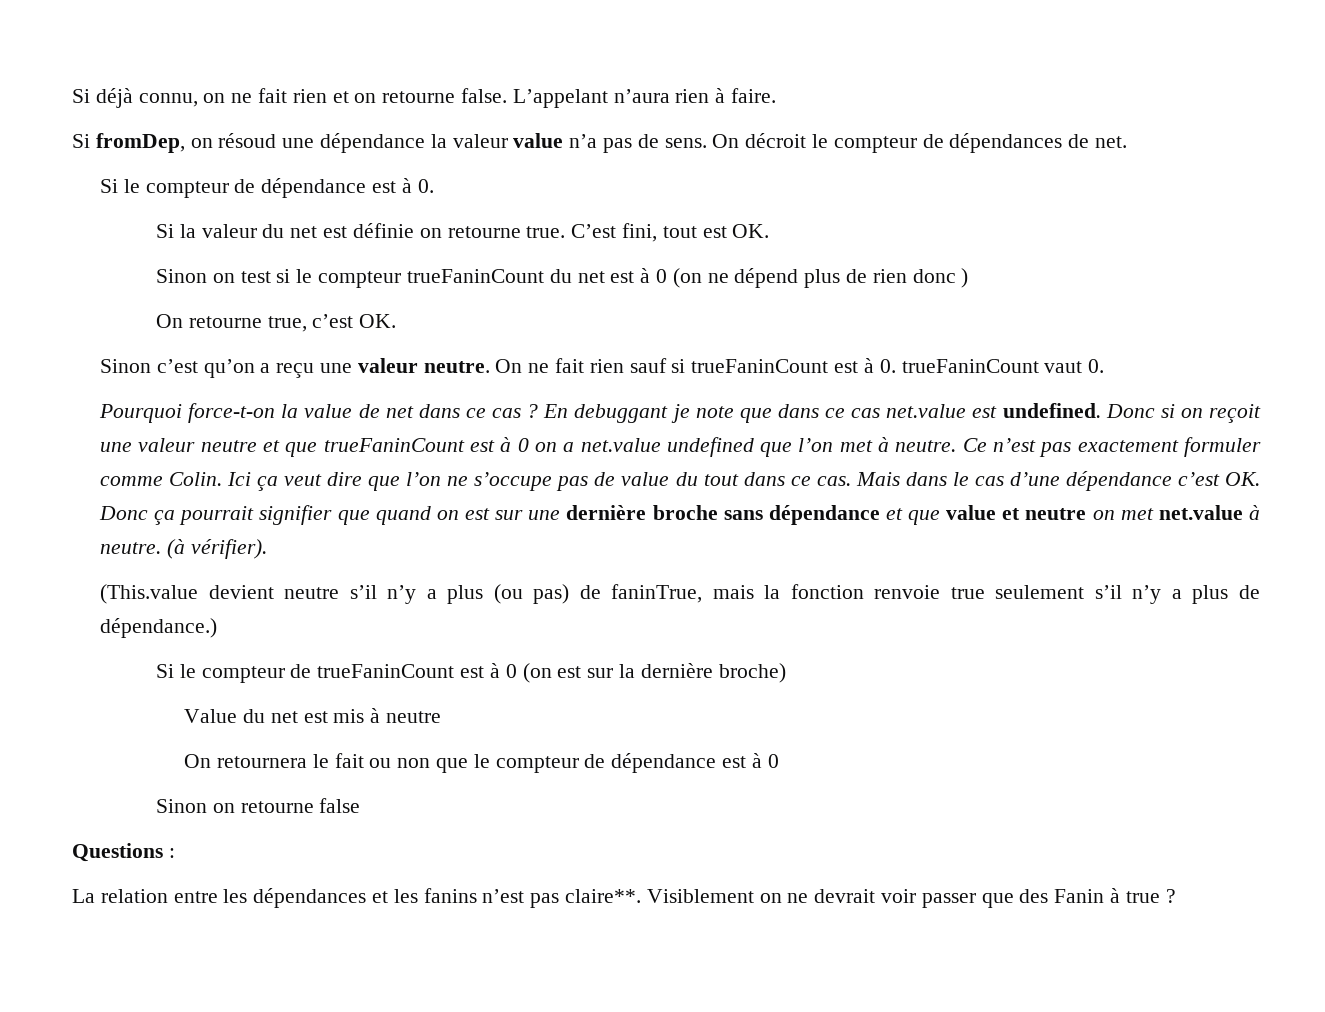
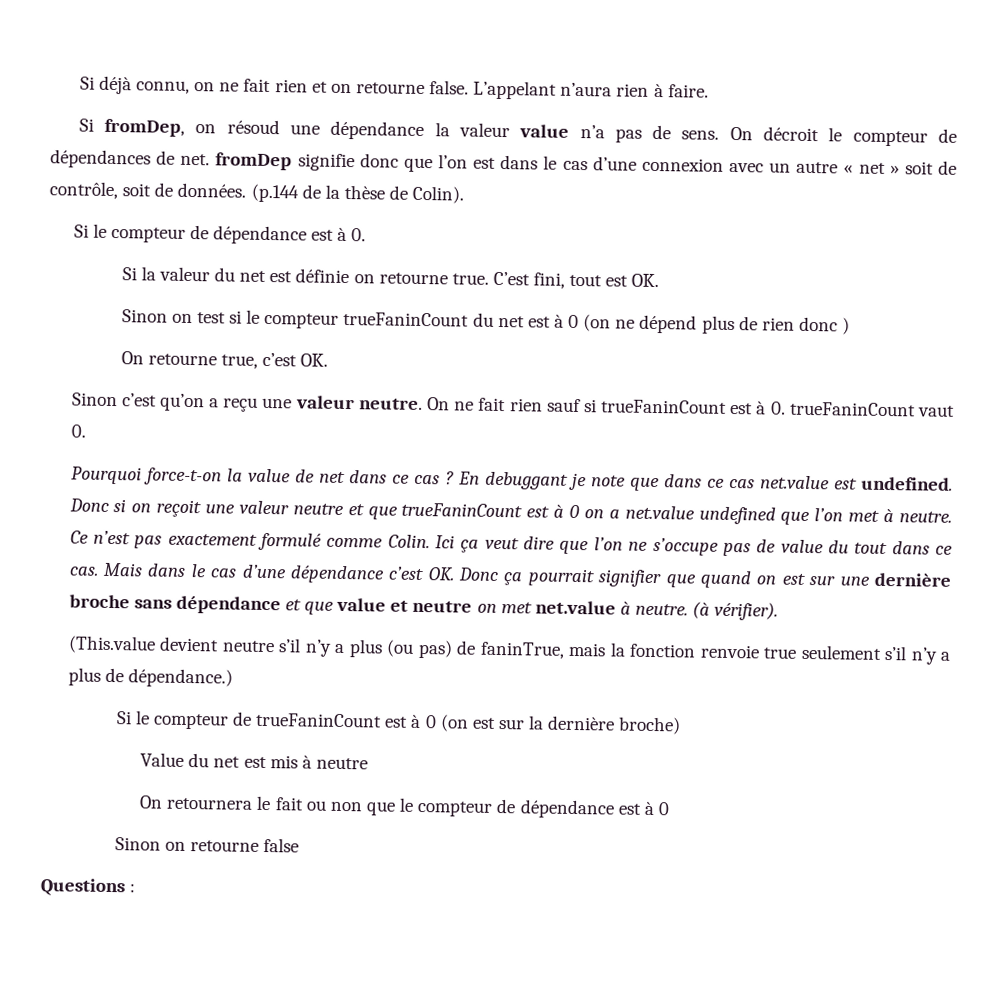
- On décroit le compteur de dépendances de net.
+ On décroit le compteur de dépendances de net. fromDep signifie donc que l’on est dans le cas d’une connexion avec un autre « net » soit de contrôle, soit de données. (p.144 de la thèse de Colin).
- Ce n’est pas exactement formuler comme Colin.
+ Ce n’est pas exactement formulé comme Colin.
- La relation entre les dépendances et les fanins n’est pas claire**. Visiblement on ne devrait voir passer que des Fanin à true ?

